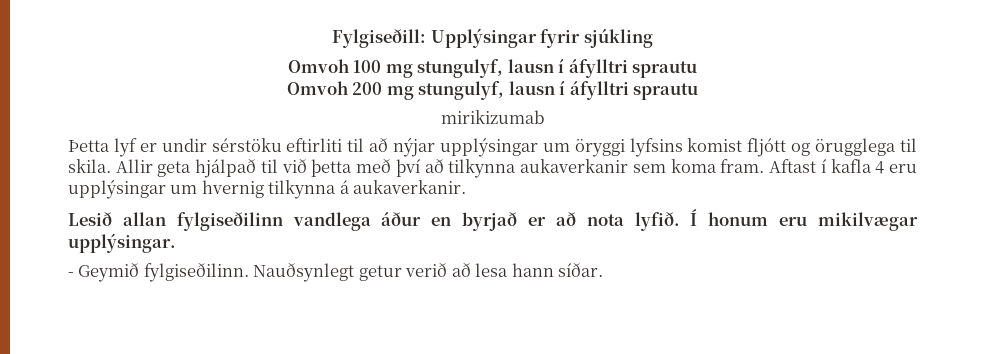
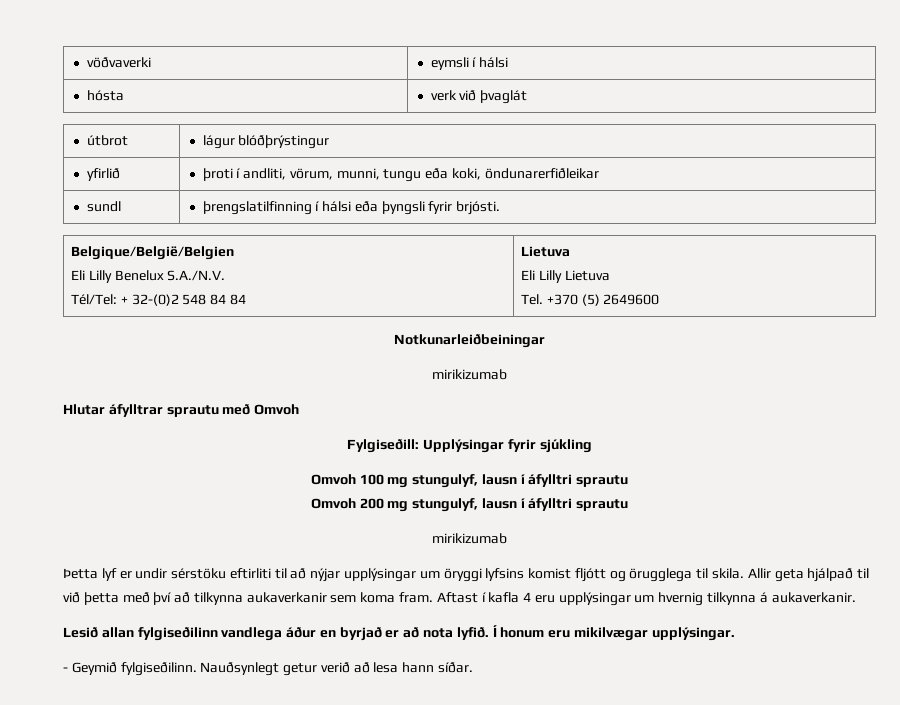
+ vöðvaverki | eymsli í hálsi
+ hósta | verk við þvaglát
+ útbrot | lágur blóðþrýstingur
+ yfirlið | þroti í andliti, vörum, munni, tungu eða koki, öndunarerfiðleikar
+ sundl | þrengslatilfinning í hálsi eða þyngsli fyrir brjósti.
+ Belgique/België/Belgien
+ Eli Lilly Benelux S.A./N.V.
+ Tél/Tel: + 32-(0)2 548 84 84 | Lietuva
+ Eli Lilly Lietuva
+ Tel. +370 (5) 2649600
+ Notkunarleiðbeiningar
+ mirikizumab
+ Hlutar áfylltrar sprautu með Omvoh

